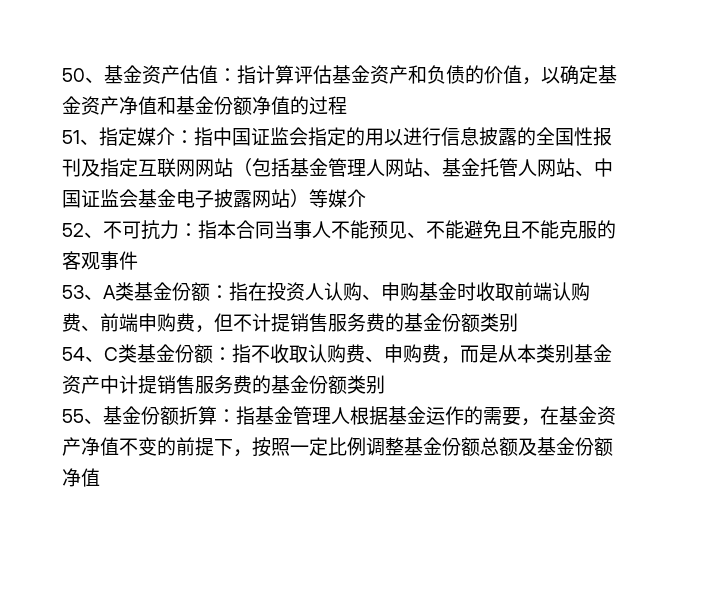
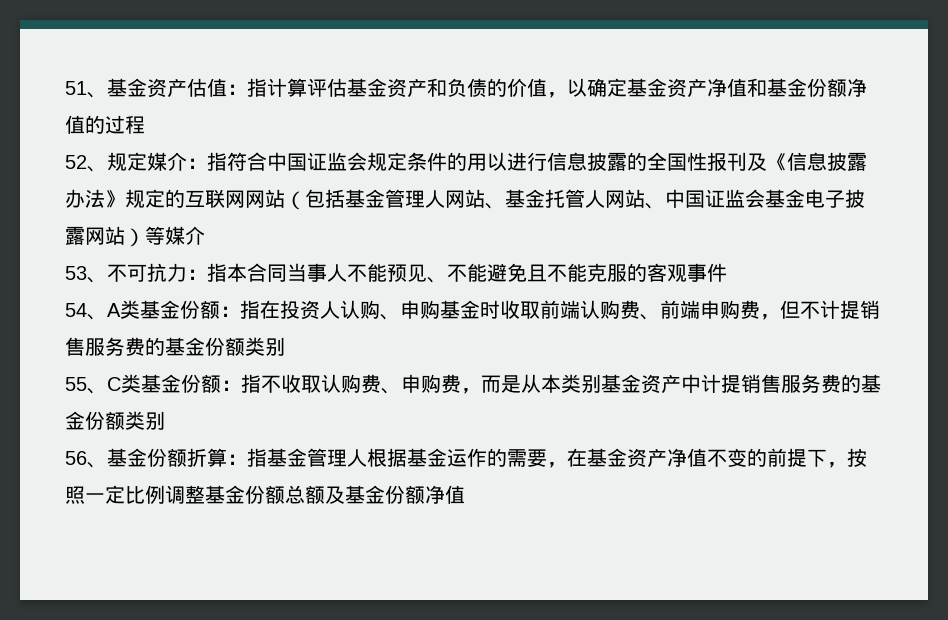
- 50、基金资产估值：指计算评估基金资产和负债的价值，以确定基金资产净值和基金份额净值的过程
+ 51、基金资产估值：指计算评估基金资产和负债的价值，以确定基金资产净值和基金份额净值的过程
- 51、指定媒介：指中国证监会指定的用以进行信息披露的全国性报刊及指定互联网网站（包括基金管理人网站、基金托管人网站、中国证监会基金电子披露网站）等媒介
+ 52、规定媒介：指符合中国证监会规定条件的用以进行信息披露的全国性报刊及《信息披露办法》规定的互联网网站（包括基金管理人网站、基金托管人网站、中国证监会基金电子披露网站）等媒介
- 52、不可抗力：指本合同当事人不能预见、不能避免且不能克服的客观事件
+ 53、不可抗力：指本合同当事人不能预见、不能避免且不能克服的客观事件
- 53、A类基金份额：指在投资人认购、申购基金时收取前端认购费、前端申购费，但不计提销售服务费的基金份额类别
+ 54、A类基金份额：指在投资人认购、申购基金时收取前端认购费、前端申购费，但不计提销售服务费的基金份额类别
- 54、C类基金份额：指不收取认购费、申购费，而是从本类别基金资产中计提销售服务费的基金份额类别
+ 55、C类基金份额：指不收取认购费、申购费，而是从本类别基金资产中计提销售服务费的基金份额类别
- 55、基金份额折算：指基金管理人根据基金运作的需要，在基金资产净值不变的前提下，按照一定比例调整基金份额总额及基金份额净值
+ 56、基金份额折算：指基金管理人根据基金运作的需要，在基金资产净值不变的前提下，按照一定比例调整基金份额总额及基金份额净值

